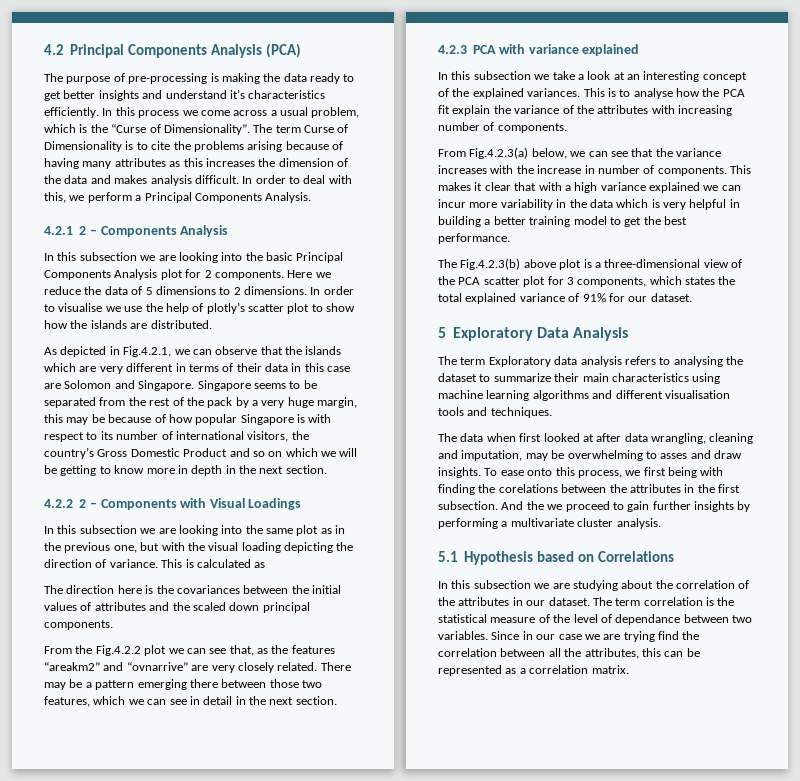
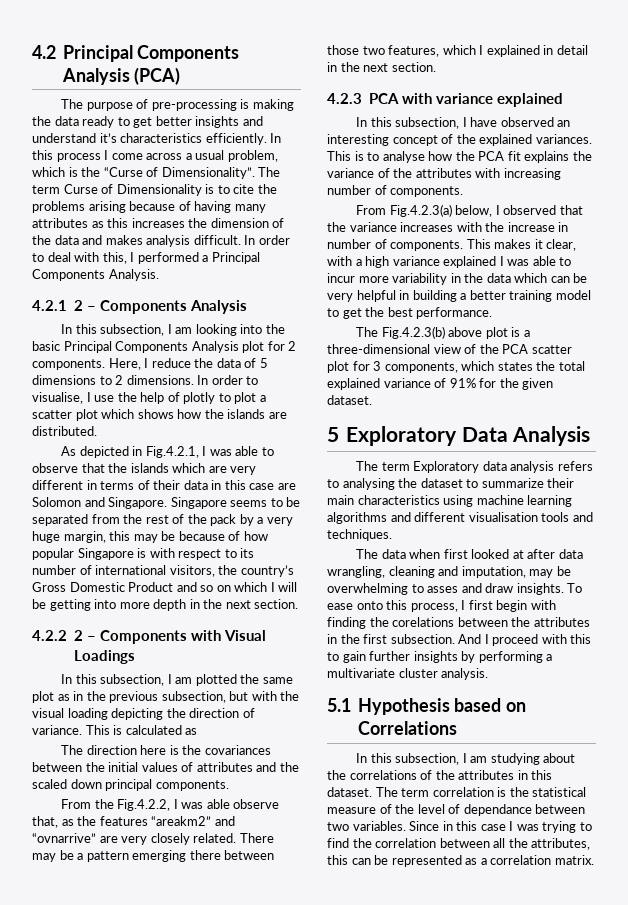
- In this process we come across a usual problem, which is the “Curse of Dimensionality”.
+ In this process I come across a usual problem, which is the “Curse of Dimensionality”.
- In order to deal with this, we perform a Principal Components Analysis.
+ In order to deal with this, I performed a Principal Components Analysis.
- In this subsection we are looking into the basic Principal Components Analysis plot for 2 components.
+ In this subsection, I am looking into the basic Principal Components Analysis plot for 2 components.
- Here we reduce the data of 5 dimensions to 2 dimensions.
+ Here, I reduce the data of 5 dimensions to 2 dimensions.
- In order to visualise we use the help of plotly’s scatter plot to show how the islands are distributed.
+ In order to visualise, I use the help of plotly to plot a scatter plot which shows how the islands are distributed.
- As depicted in Fig.4.2.1, we can observe that the islands which are very different in terms of their data in this case are Solomon and Singapore.
+ As depicted in Fig.4.2.1, I was able to observe that the islands which are very different in terms of their data in this case are Solomon and Singapore.
- Singapore seems to be separated from the rest of the pack by a very huge margin, this may be because of how popular Singapore is with respect to its number of international visitors, the country’s Gross Domestic Product and so on which we will be getting to know more in depth in the next section.
+ Singapore seems to be separated from the rest of the pack by a very huge margin, this may be because of how popular Singapore is with respect to its number of international visitors, the country’s Gross Domestic Product and so on which I will be getting into more depth in the next section.
- In this subsection we are looking into the same plot as in the previous one, but with the visual loading depicting the direction of variance.
+ In this subsection, I am plotted the same plot as in the previous subsection, but with the visual loading depicting the direction of variance.
- From the Fig.4.2.2 plot we can see that, as the features “areakm2” and “ovnarrive” are very closely related.
+ From the Fig.4.2.2, I was able observe that, as the features “areakm2” and “ovnarrive” are very closely related.
- There may be a pattern emerging there between those two features, which we can see in detail in the next section.
+ There may be a pattern emerging there between those two features, which I explained in detail in the next section.
- In this subsection we take a look at an interesting concept of the explained variances.
+ In this subsection, I have observed an interesting concept of the explained variances.
- This is to analyse how the PCA fit explain the variance of the attributes with increasing number of components.
+ This is to analyse how the PCA fit explains the variance of the attributes with increasing number of components.
- From Fig.4.2.3(a) below, we can see that the variance increases with the increase in number of components.
+ From Fig.4.2.3(a) below, I observed that the variance increases with the increase in number of components.
- This makes it clear that with a high variance explained we can incur more variability in the data which is very helpful in building a better training model to get the best performance.
+ This makes it clear, with a high variance explained I was able to incur more variability in the data which can be very helpful in building a better training model to get the best performance.
- The Fig.4.2.3(b) above plot is a three-dimensional view of the PCA scatter plot for 3 components, which states the total explained variance of 91% for our dataset.
+ The Fig.4.2.3(b) above plot is a three-dimensional view of the PCA scatter plot for 3 components, which states the total explained variance of 91% for the given dataset.
- To ease onto this process, we first being with finding the corelations between the attributes in the first subsection.
+ To ease onto this process, I first begin with finding the corelations between the attributes in the first subsection.
- And the we proceed to gain further insights by performing a multivariate cluster analysis.
+ And I proceed with this to gain further insights by performing a multivariate cluster analysis.
- In this subsection we are studying about the correlation of the attributes in our dataset.
+ In this subsection, I am studying about the correlations of the attributes in this dataset.
- Since in our case we are trying find the correlation between all the attributes, this can be represented as a correlation matrix.
+ Since in this case I was trying to find the correlation between all the attributes, this can be represented as a correlation matrix.

